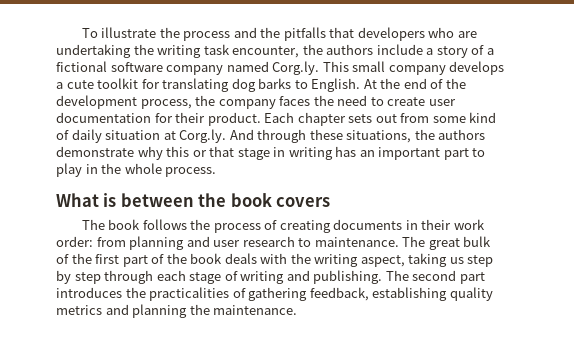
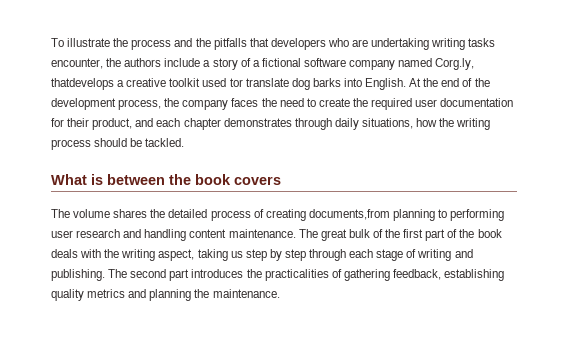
- To illustrate the process and the pitfalls that developers who are undertaking the writing task encounter, the authors include a story of a fictional software company named Corg.ly. This small company develops a cute toolkit for translating dog barks to English.
+ To illustrate the process and the pitfalls that developers who are undertaking writing tasks encounter, the authors include a story of a fictional software company named Corg.ly, thatdevelops a creative toolkit used tor translate dog barks into English.
- At the end of the development process, the company faces the need to create user documentation for their product. Each chapter sets out from some kind of daily situation at Corg.ly. And through these situations, the authors demonstrate why this or that stage in writing has an important part to play in the whole process.
+ At the end of the development process, the company faces the need to create the required user documentation for their product, and each chapter demonstrates through daily situations, how the writing process should be tackled.
- The book follows the process of creating documents in their work order: from planning and user research to maintenance.
+ The volume shares the detailed process of creating documents,from planning to performing user research and handling content maintenance.

